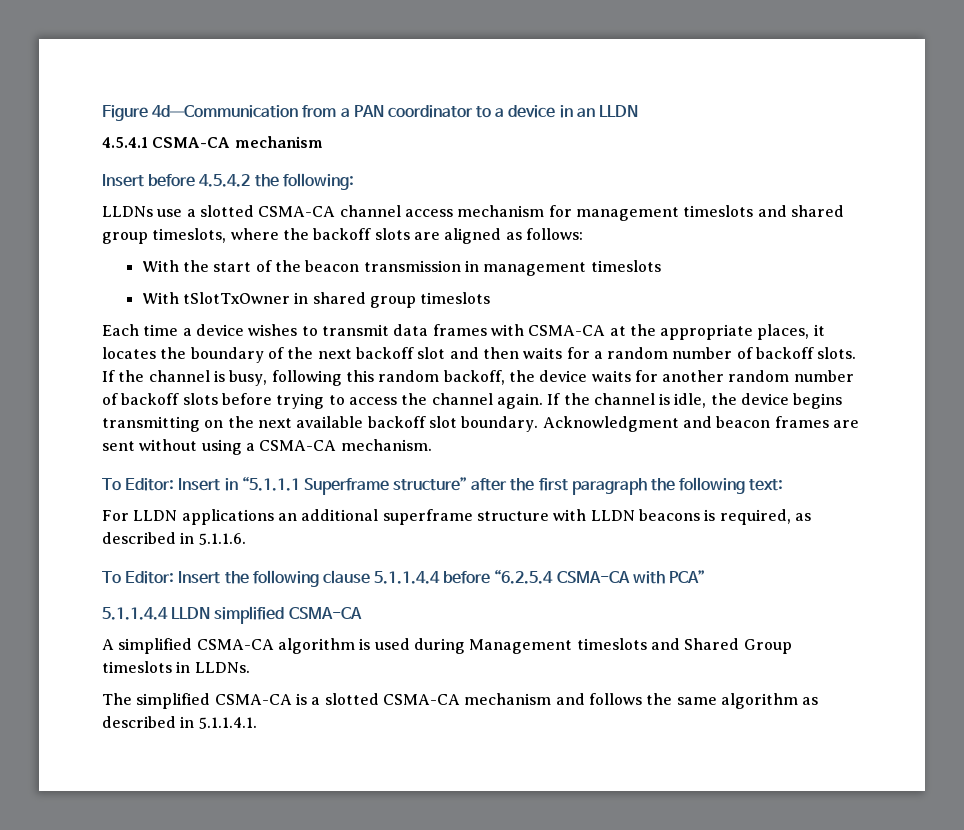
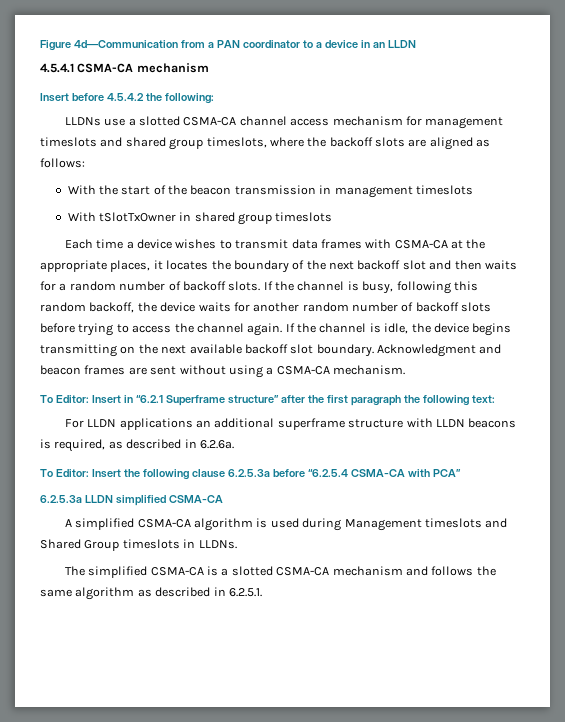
- To Editor: Insert in “5.1.1.1 Superframe structure” after the first paragraph the following text:
+ To Editor: Insert in “6.2.1 Superframe structure” after the first paragraph the following text:
- For LLDN applications an additional superframe structure with LLDN beacons is required, as described in 5.1.1.6.
+ For LLDN applications an additional superframe structure with LLDN beacons is required, as described in 6.2.6a.
- To Editor: Insert the following clause 5.1.1.4.4 before “6.2.5.4 CSMA-CA with PCA”
+ To Editor: Insert the following clause 6.2.5.3a before “6.2.5.4 CSMA-CA with PCA”
- 5.1.1.4.4 LLDN simplified CSMA-CA
+ 6.2.5.3a LLDN simplified CSMA-CA
- The simplified CSMA-CA is a slotted CSMA-CA mechanism and follows the same algorithm as described in 5.1.1.4.1.
+ The simplified CSMA-CA is a slotted CSMA-CA mechanism and follows the same algorithm as described in 6.2.5.1.

